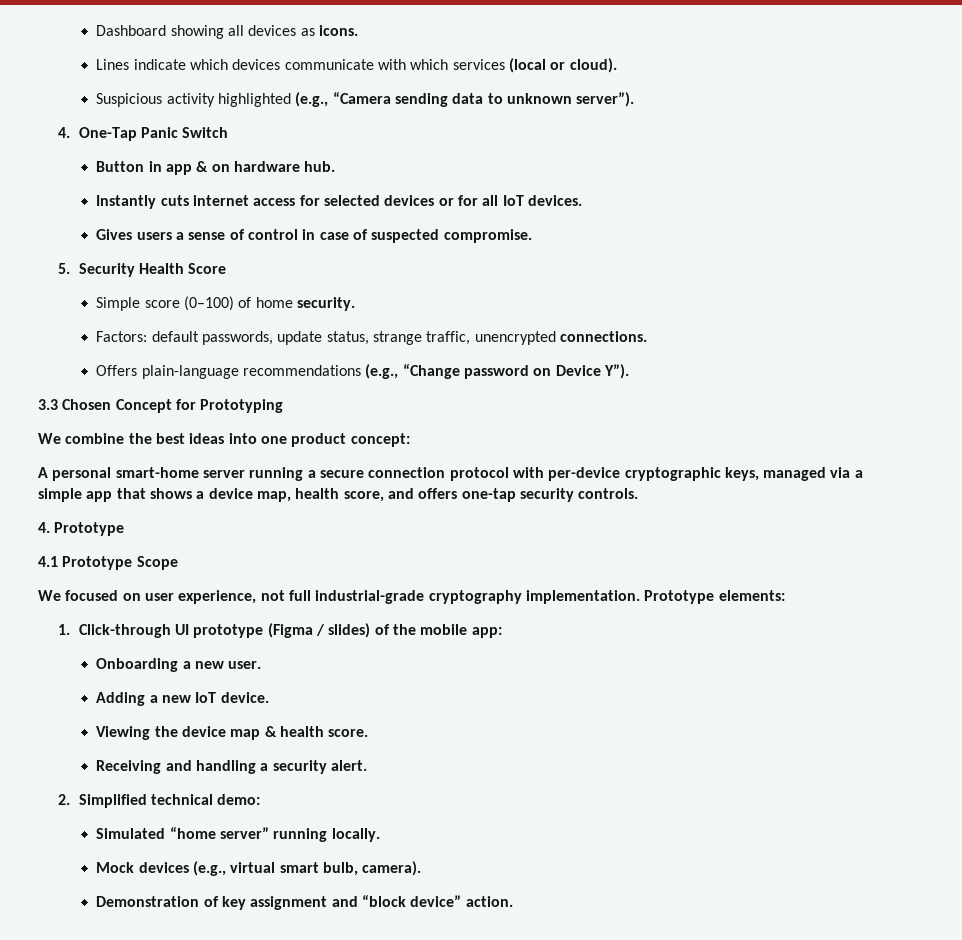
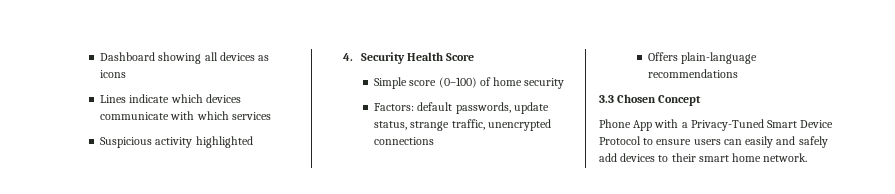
- Dashboard showing all devices as icons.
+ Dashboard showing all devices as icons
- Lines indicate which devices communicate with which services (local or cloud).
+ Lines indicate which devices communicate with which services
- Suspicious activity highlighted (e.g., “Camera sending data to unknown server”).
- 4. One-Tap Panic Switch
- Button in app & on hardware hub.
- Instantly cuts internet access for selected devices or for all IoT devices.
- Gives users a sense of control in case of suspected compromise.
- 5. Security Health Score
+ Suspicious activity highlighted
+ 4. Security Health Score
- Simple score (0–100) of home security.
+ Simple score (0–100) of home security
- Factors: default passwords, update status, strange traffic, unencrypted connections.
+ Factors: default passwords, update status, strange traffic, unencrypted connections
- Offers plain-language recommendations (e.g., “Change password on Device Y”).
- 3.3 Chosen Concept for Prototyping
- We combine the best ideas into one product concept:
- A personal smart-home server running a secure connection protocol with per-device cryptographic keys, managed via a simple app that shows a device map, health score, and offers one-tap security controls.
- 4. Prototype
- 4.1 Prototype Scope
- We focused on user experience, not full industrial-grade cryptography implementation. Prototype elements:
- 1. Click-through UI prototype (Figma / slides) of the mobile app:
- Onboarding a new user.
- Adding a new IoT device.
- Viewing the device map & health score.
- Receiving and handling a security alert.
- 2. Simplified technical demo:
- Simulated “home server” running locally.
- Mock devices (e.g., virtual smart bulb, camera).
- Demonstration of key assignment and “block device” action.
+ Offers plain-language recommendations
+ 3.3 Chosen Concept
+ Phone App with a Privacy-Tuned Smart Device Protocol to ensure users can easily and safely add devices to their smart home network.

